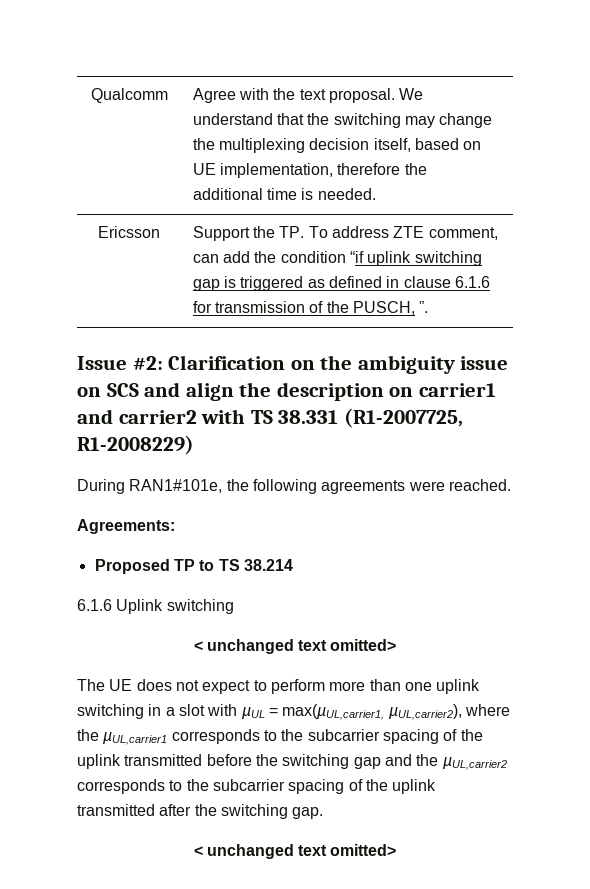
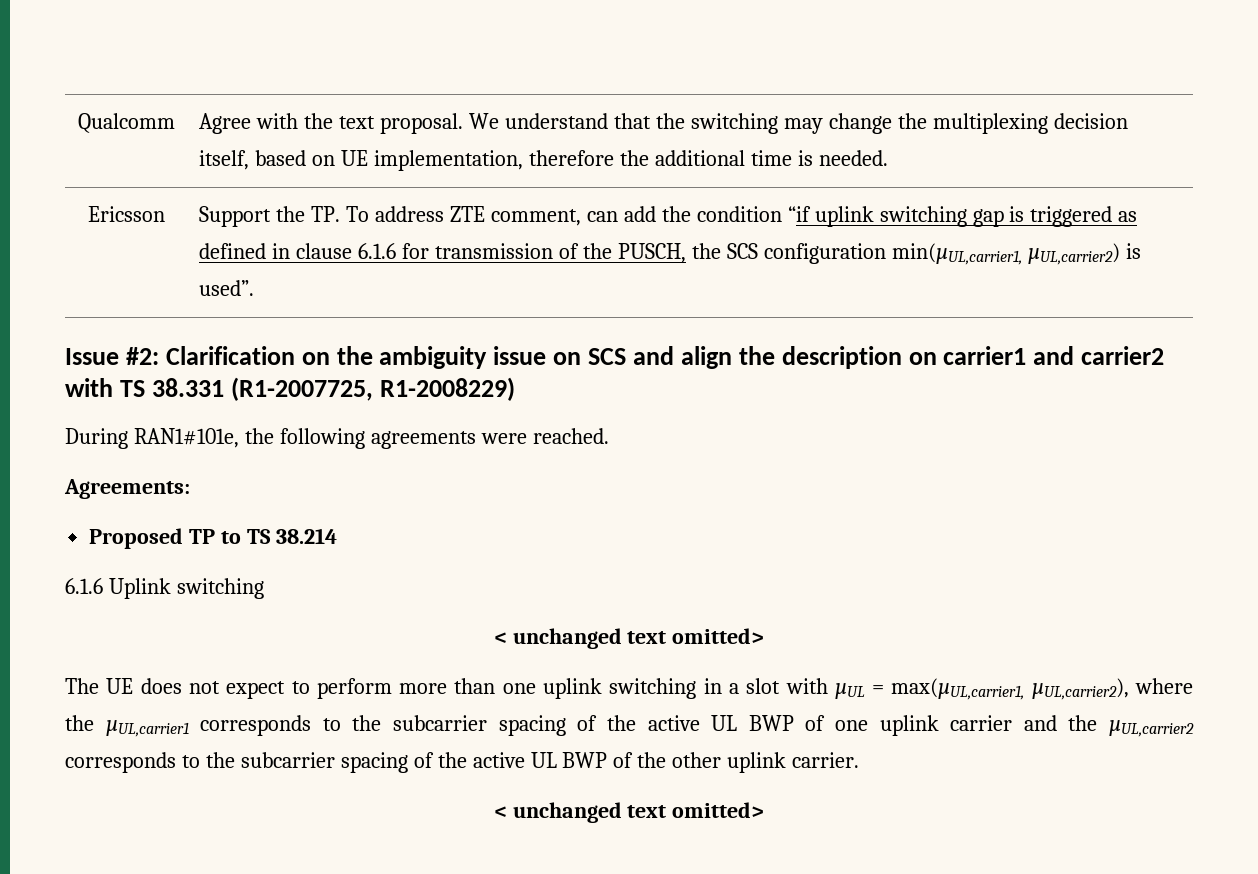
- Ericsson | Support the TP. To address ZTE comment, can add the condition “if uplink switching gap is triggered as defined in clause 6.1.6 for transmission of the PUSCH, ”.
+ Ericsson | Support the TP. To address ZTE comment, can add the condition “if uplink switching gap is triggered as defined in clause 6.1.6 for transmission of the PUSCH, the SCS configuration min(µUL,carrier1, µUL,carrier2) is used”.
- The UE does not expect to perform more than one uplink switching in a slot with µUL = max(µUL,carrier1, µUL,carrier2), where the µUL,carrier1 corresponds to the subcarrier spacing of the uplink transmitted before the switching gap and the µUL,carrier2 corresponds to the subcarrier spacing of the uplink transmitted after the switching gap.
+ The UE does not expect to perform more than one uplink switching in a slot with µUL = max(µUL,carrier1, µUL,carrier2), where the µUL,carrier1 corresponds to the subcarrier spacing of the active UL BWP of one uplink carrier and the µUL,carrier2 corresponds to the subcarrier spacing of the active UL BWP of the other uplink carrier.

